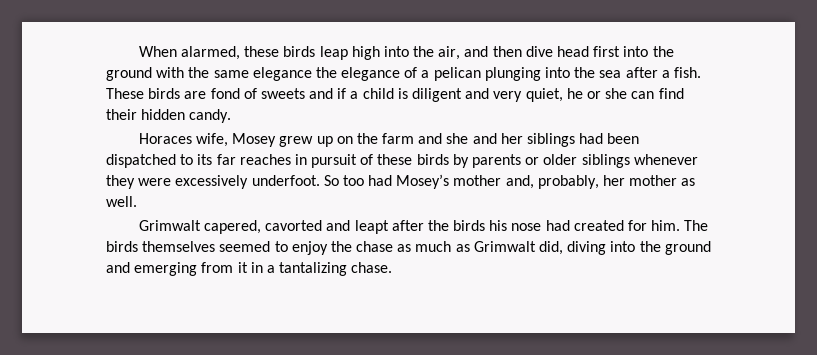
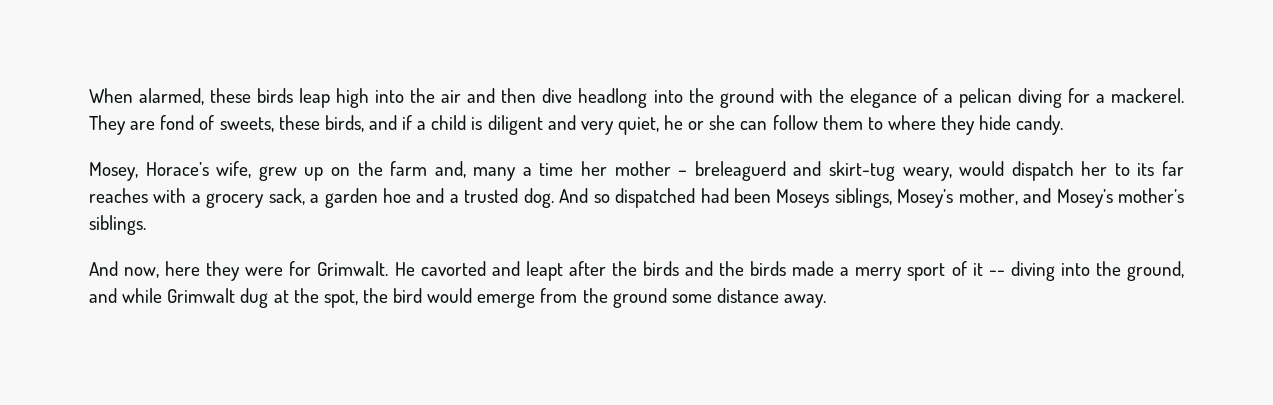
- When alarmed, these birds leap high into the air, and then dive head first into the ground with the same elegance the elegance of a pelican plunging into the sea after a fish. These birds are fond of sweets and if a child is diligent and very quiet, he or she can find their hidden candy.
- Horaces wife, Mosey grew up on the farm and she and her siblings had been dispatched to its far reaches in pursuit of these birds by parents or older siblings whenever they were excessively underfoot. So too had Mosey’s mother and, probably, her mother as well.
- Grimwalt capered, cavorted and leapt after the birds his nose had created for him. The birds themselves seemed to enjoy the chase as much as Grimwalt did, diving into the ground and emerging from it in a tantalizing chase.
+ When alarmed, these birds leap high into the air and then dive headlong into the ground with the elegance of a pelican diving for a mackerel. They are fond of sweets, these birds, and if a child is diligent and very quiet, he or she can follow them to where they hide candy.
+ Mosey, Horace’s wife, grew up on the farm and, many a time her mother – breleaguerd and skirt-tug weary, would dispatch her to its far reaches with a grocery sack, a garden hoe and a trusted dog. And so dispatched had been Moseys siblings, Mosey’s mother, and Mosey’s mother’s siblings.
+ And now, here they were for Grimwalt. He cavorted and leapt after the birds and the birds made a merry sport of it -- diving into the ground, and while Grimwalt dug at the spot, the bird would emerge from the ground some distance away.

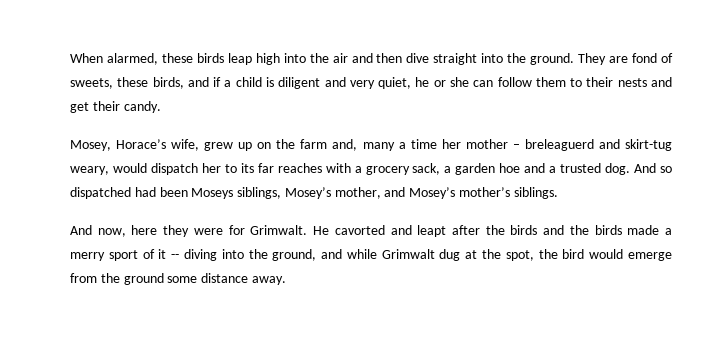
- When alarmed, these birds leap high into the air and then dive headlong into the ground with the elegance of a pelican diving for a mackerel.
+ When alarmed, these birds leap high into the air and then dive straight into the ground.
- They are fond of sweets, these birds, and if a child is diligent and very quiet, he or she can follow them to where they hide candy.
+ They are fond of sweets, these birds, and if a child is diligent and very quiet, he or she can follow them to their nests and get their candy.

